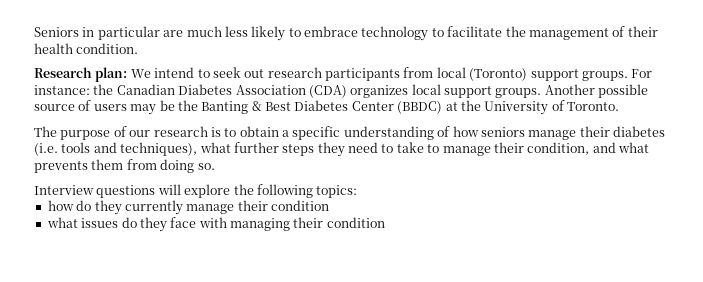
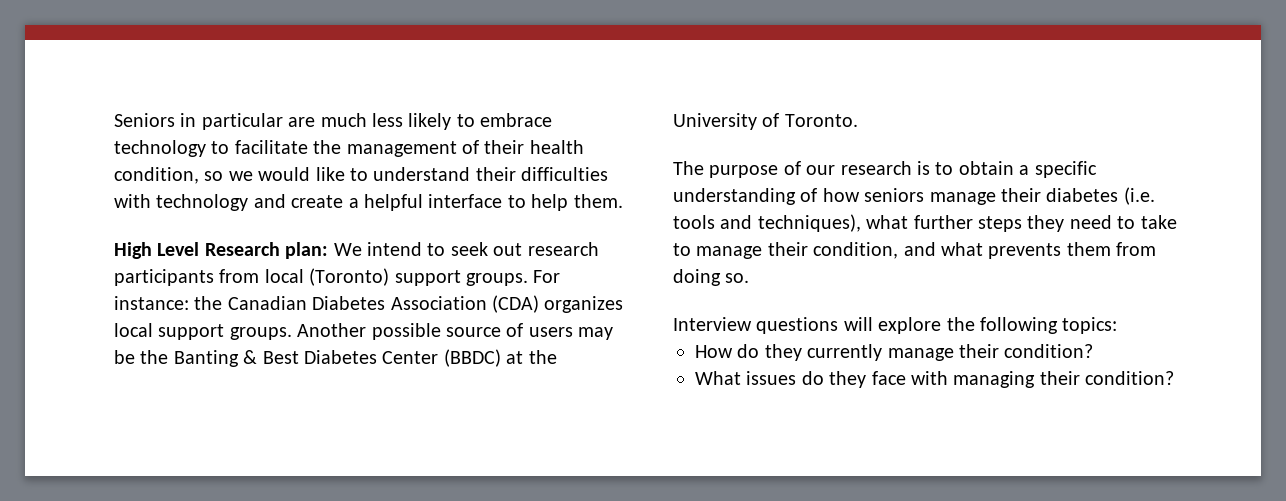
- Seniors in particular are much less likely to embrace technology to facilitate the management of their health condition.
- Research plan: We intend to seek out research participants from local (Toronto) support groups.
+ Seniors in particular are much less likely to embrace technology to facilitate the management of their health condition, so we would like to understand their difficulties with technology and create a helpful interface to help them.
+ High Level Research plan: We intend to seek out research participants from local (Toronto) support groups.
- how do they currently manage their condition
- what issues do they face with managing their condition
+ How do they currently manage their condition?
+ What issues do they face with managing their condition?

